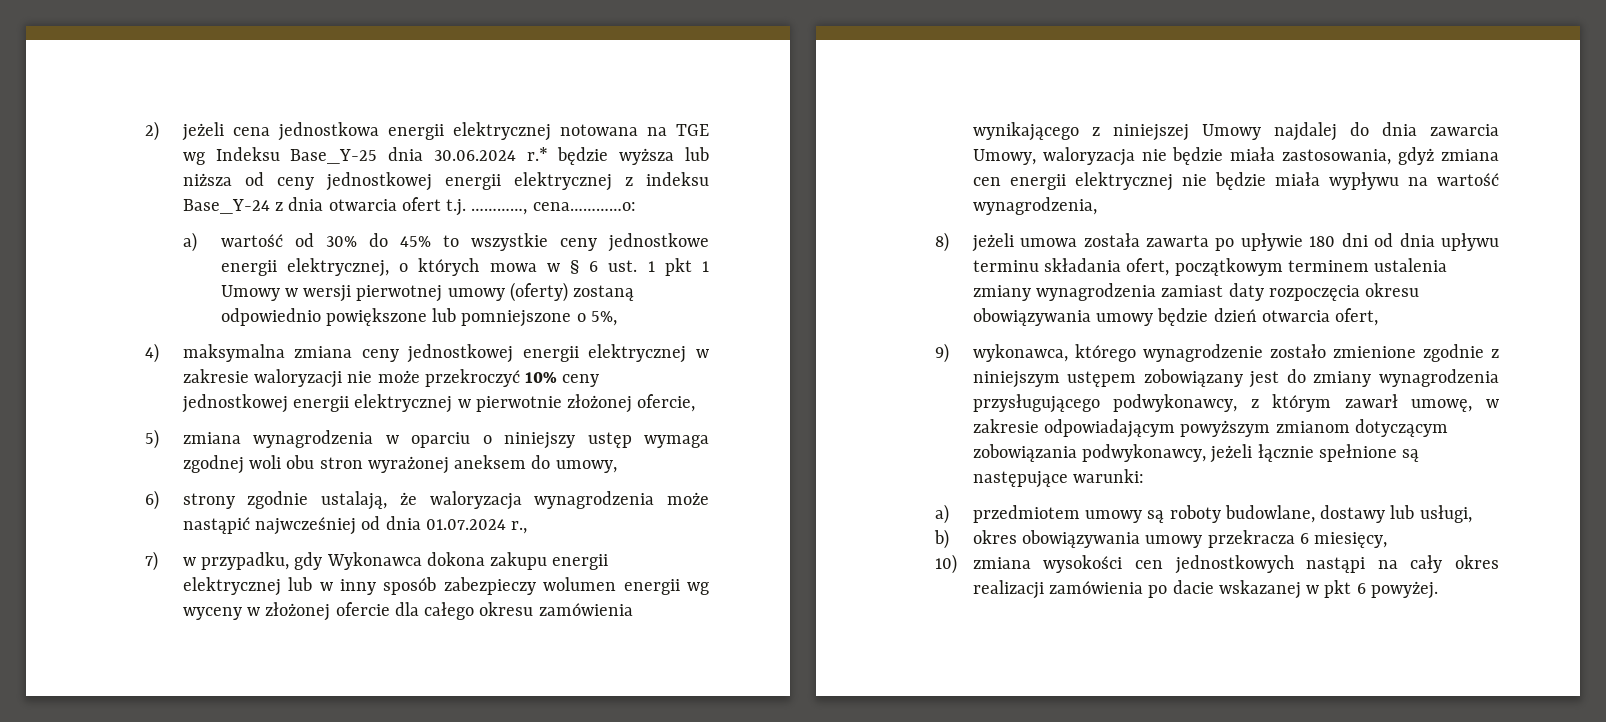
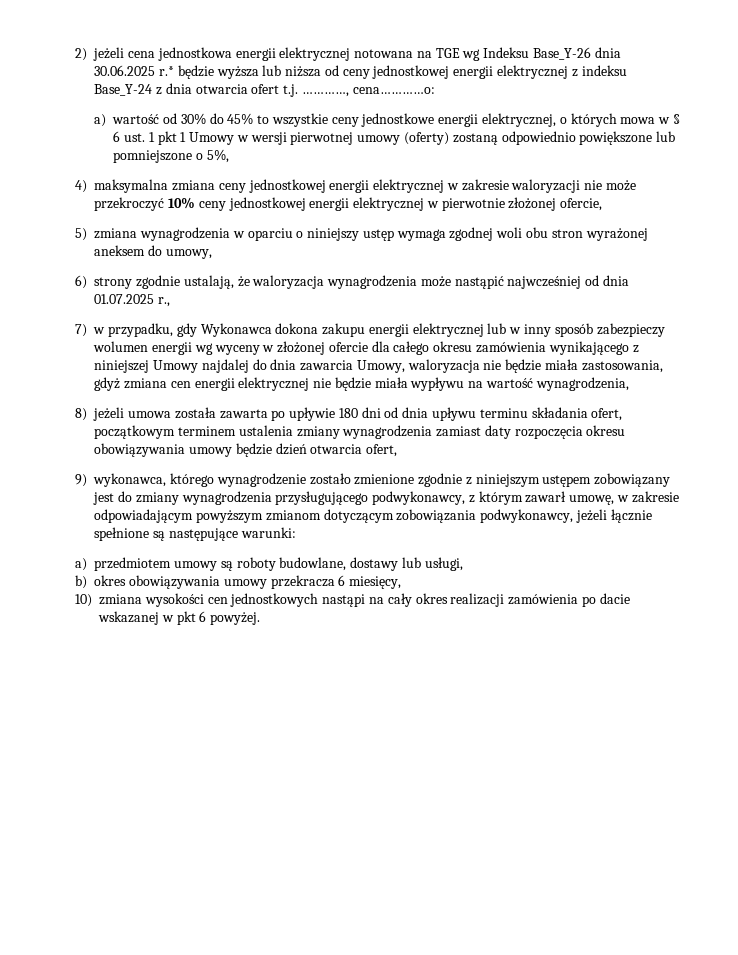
- 2) jeżeli cena jednostkowa energii elektrycznej notowana na TGE wg Indeksu Base_Y-25 dnia 30.06.2024 r.* będzie wyższa lub niższa od ceny jednostkowej energii elektrycznej z indeksu Base_Y-24 z dnia otwarcia ofert t.j. …………, cena…………o:
+ 2) jeżeli cena jednostkowa energii elektrycznej notowana na TGE wg Indeksu Base_Y-26 dnia 30.06.2025 r.* będzie wyższa lub niższa od ceny jednostkowej energii elektrycznej z indeksu Base_Y-24 z dnia otwarcia ofert t.j. …………, cena…………o:
- 6) strony zgodnie ustalają, że waloryzacja wynagrodzenia może nastąpić najwcześniej od dnia 01.07.2024 r.,
+ 6) strony zgodnie ustalają, że waloryzacja wynagrodzenia może nastąpić najwcześniej od dnia 01.07.2025 r.,

